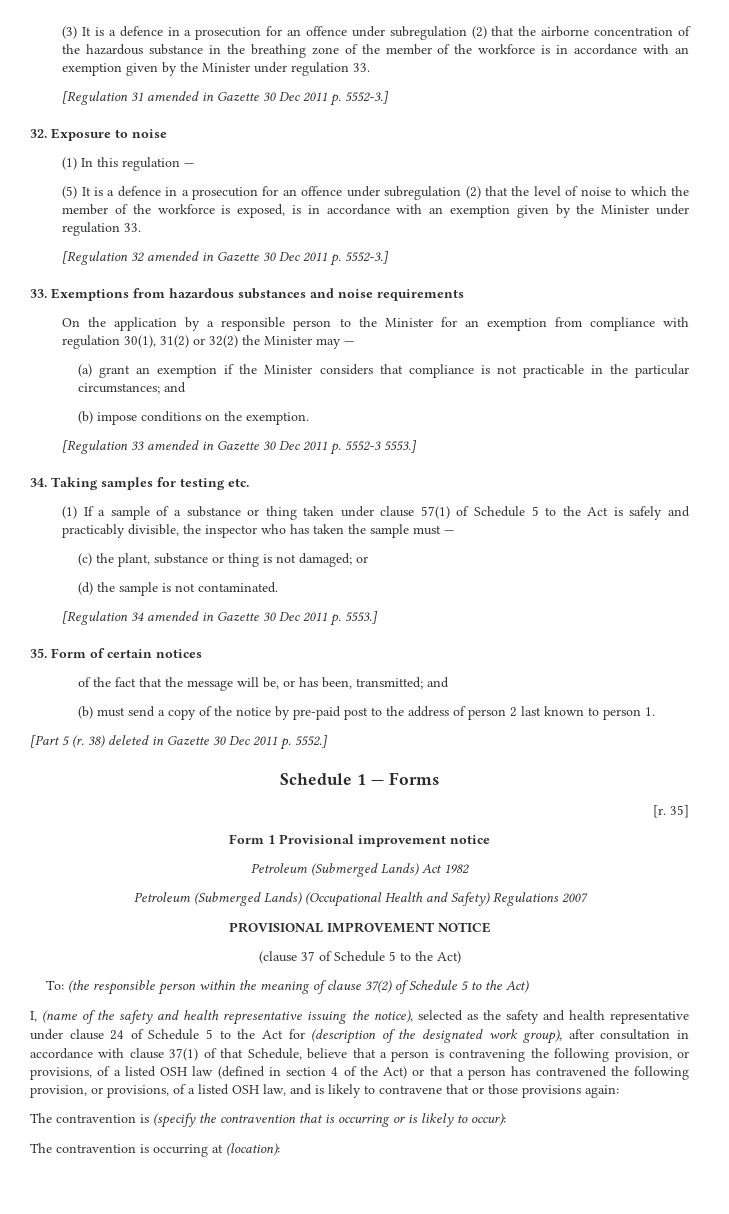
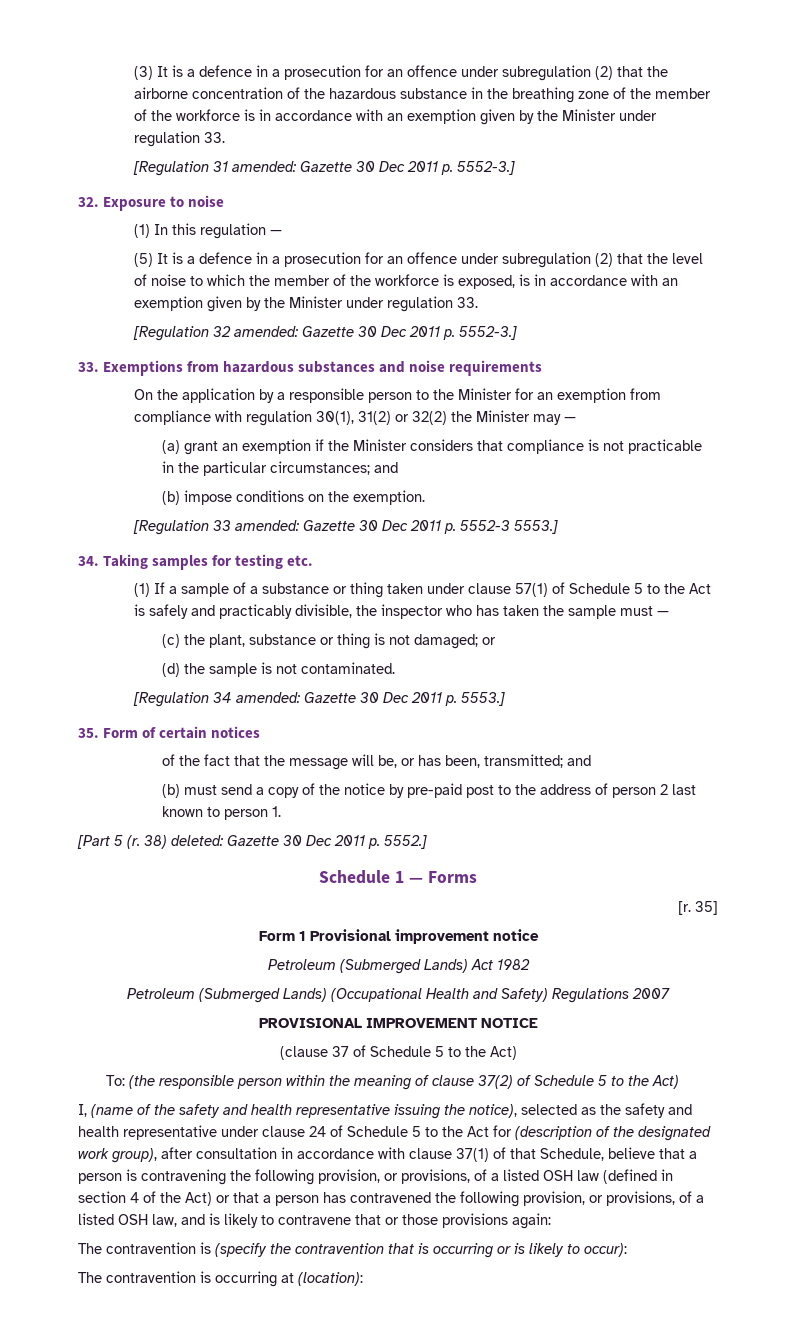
- [Regulation 31 amended in Gazette 30 Dec 2011 p. 5552-3.]
+ [Regulation 31 amended: Gazette 30 Dec 2011 p. 5552-3.]
- [Regulation 32 amended in Gazette 30 Dec 2011 p. 5552-3.]
+ [Regulation 32 amended: Gazette 30 Dec 2011 p. 5552-3.]
- [Regulation 33 amended in Gazette 30 Dec 2011 p. 5552-3 5553.]
+ [Regulation 33 amended: Gazette 30 Dec 2011 p. 5552-3 5553.]
- [Regulation 34 amended in Gazette 30 Dec 2011 p. 5553.]
+ [Regulation 34 amended: Gazette 30 Dec 2011 p. 5553.]
- 38) deleted in Gazette 30 Dec 2011 p. 5552.]
+ 38) deleted: Gazette 30 Dec 2011 p. 5552.]

